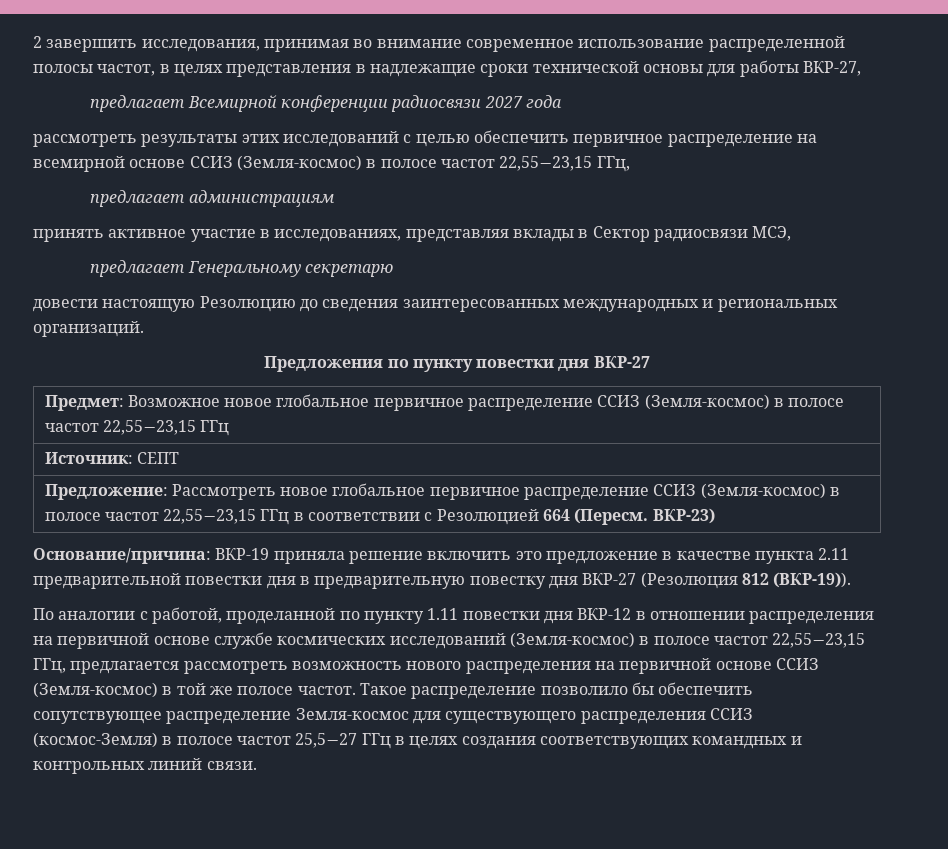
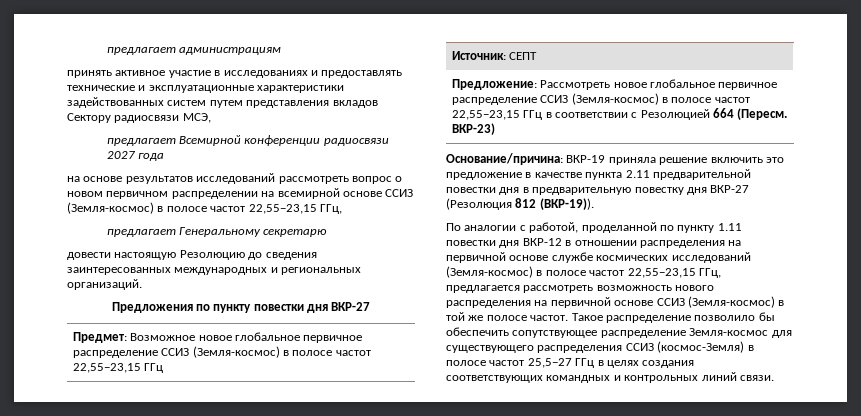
- 2 завершить исследования, принимая во внимание современное использование распределенной полосы частот, в целях представления в надлежащие сроки технической основы для работы ВКР-27,
+ предлагает администрациям
+ принять активное участие в исследованиях и предоставлять технические и эксплуатационные характеристики задействованных систем путем представления вкладов Сектору радиосвязи МСЭ,
- рассмотреть результаты этих исследований с целью обеспечить первичное распределение на всемирной основе ССИЗ (Земля-космос) в полосе частот 22,55−23,15 ГГц,
+ на основе результатов исследований рассмотреть вопрос о новом первичном распределении на всемирной основе ССИЗ (Земля-космос) в полосе частот 22,55−23,15 ГГц,
- предлагает администрациям
- принять активное участие в исследованиях, представляя вклады в Сектор радиосвязи МСЭ,

